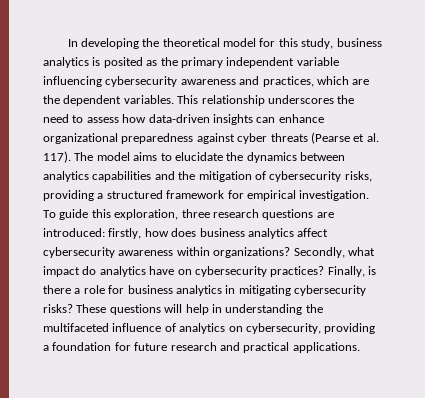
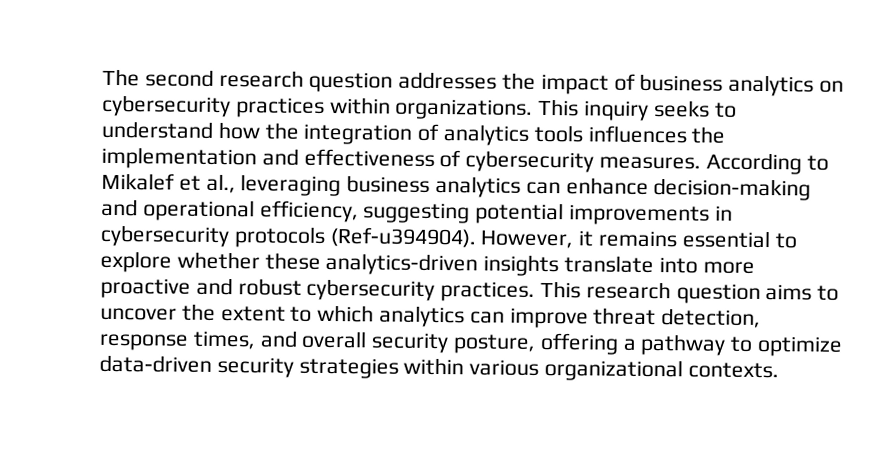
- In developing the theoretical model for this study, business analytics is posited as the primary independent variable influencing cybersecurity awareness and practices, which are the dependent variables. This relationship underscores the need to assess how data-driven insights can enhance organizational preparedness against cyber threats (Pearse et al. 117). The model aims to elucidate the dynamics between analytics capabilities and the mitigation of cybersecurity risks, providing a structured framework for empirical investigation. To guide this exploration, three research questions are introduced: firstly, how does business analytics affect cybersecurity awareness within organizations? Secondly, what impact do analytics have on cybersecurity practices? Finally, is there a role for business analytics in mitigating cybersecurity risks? These questions will help in understanding the multifaceted influence of analytics on cybersecurity, providing a foundation for future research and practical applications.
+ The second research question addresses the impact of business analytics on cybersecurity practices within organizations. This inquiry seeks to understand how the integration of analytics tools influences the implementation and effectiveness of cybersecurity measures. According to Mikalef et al., leveraging business analytics can enhance decision-making and operational efficiency, suggesting potential improvements in cybersecurity protocols (Ref-u394904). However, it remains essential to explore whether these analytics-driven insights translate into more proactive and robust cybersecurity practices. This research question aims to uncover the extent to which analytics can improve threat detection, response times, and overall security posture, offering a pathway to optimize data-driven security strategies within various organizational contexts.

